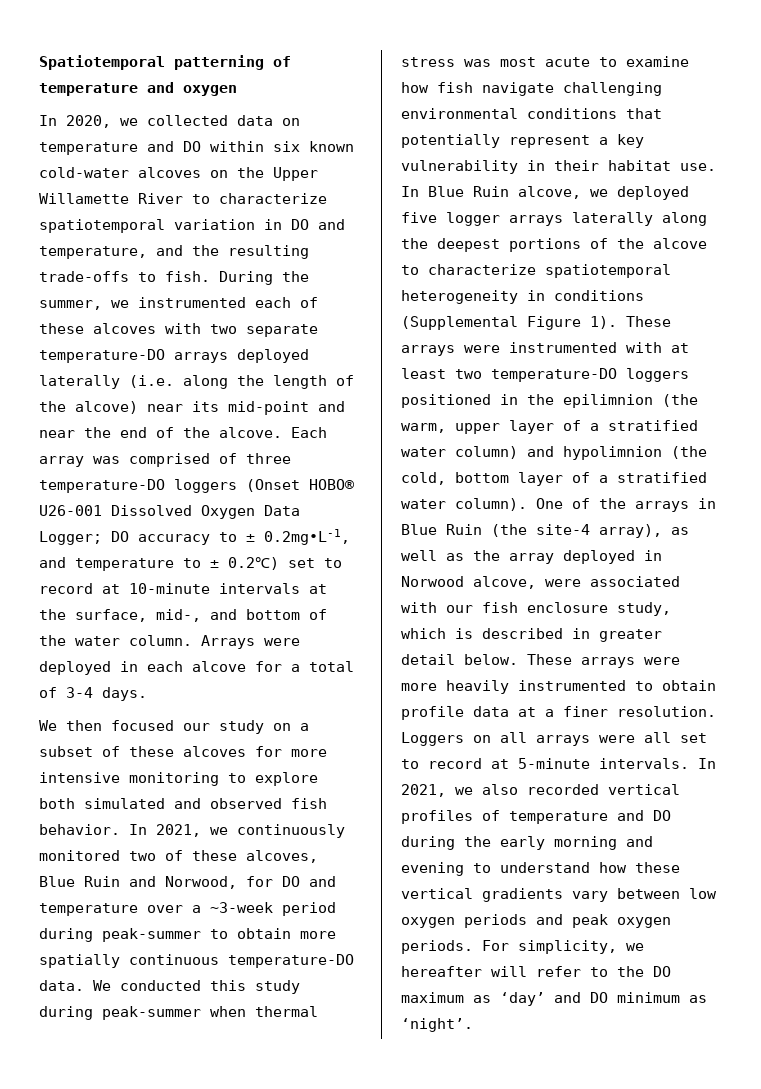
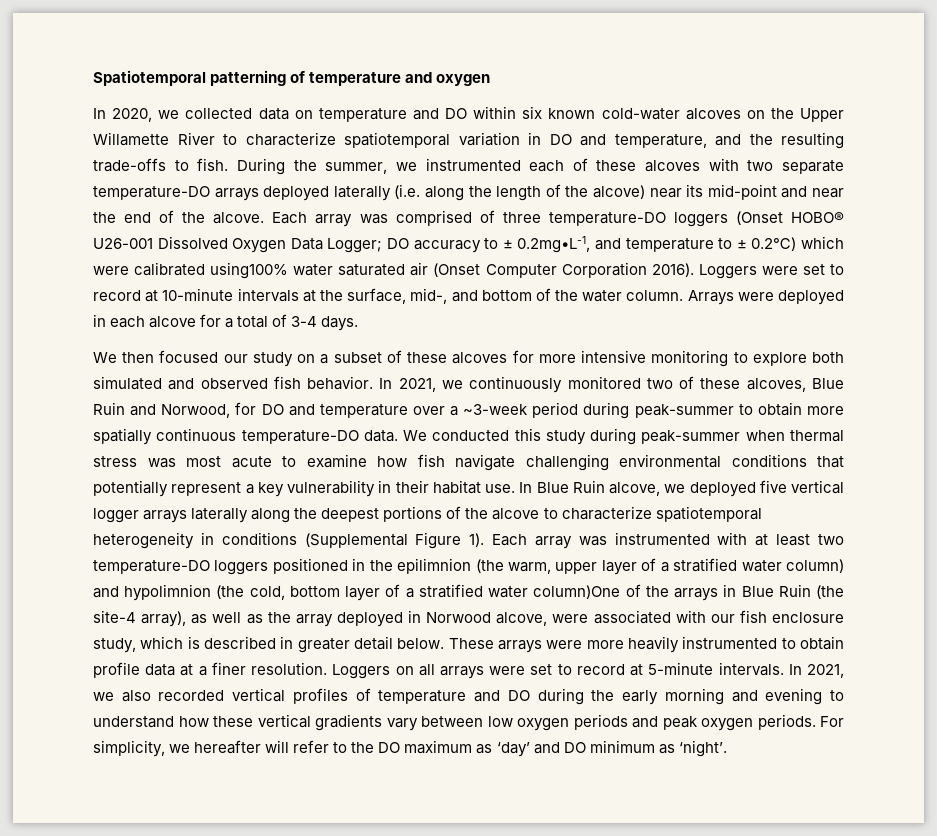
- Each array was comprised of three temperature-DO loggers (Onset HOBO® U26-001 Dissolved Oxygen Data Logger; DO accuracy to ± 0.2mg•L-1, and temperature to ± 0.2℃) set to record at 10-minute intervals at the surface, mid-, and bottom of the water column.
+ Each array was comprised of three temperature-DO loggers (Onset HOBO® U26-001 Dissolved Oxygen Data Logger; DO accuracy to ± 0.2mg•L-1, and temperature to ± 0.2℃) which were calibrated using100% water saturated air (Onset Computer Corporation 2016). Loggers were set to record at 10-minute intervals at the surface, mid-, and bottom of the water column.
- In Blue Ruin alcove, we deployed five logger arrays laterally along the deepest portions of the alcove to characterize spatiotemporal heterogeneity in conditions (Supplemental Figure 1).
+ In Blue Ruin alcove, we deployed five vertical logger arrays laterally along the deepest portions of the alcove to characterize spatiotemporal heterogeneity in conditions (Supplemental Figure 1).
- These arrays were instrumented with at least two temperature-DO loggers positioned in the epilimnion (the warm, upper layer of a stratified water column) and hypolimnion (the cold, bottom layer of a stratified water column). One of the arrays in Blue Ruin (the site-4 array), as well as the array deployed in Norwood alcove, were associated with our fish enclosure study, which is described in greater detail below.
+ Each array was instrumented with at least two temperature-DO loggers positioned in the epilimnion (the warm, upper layer of a stratified water column) and hypolimnion (the cold, bottom layer of a stratified water column)One of the arrays in Blue Ruin (the site-4 array), as well as the array deployed in Norwood alcove, were associated with our fish enclosure study, which is described in greater detail below.
- Loggers on all arrays were all set to record at 5-minute intervals.
+ Loggers on all arrays were set to record at 5-minute intervals.

